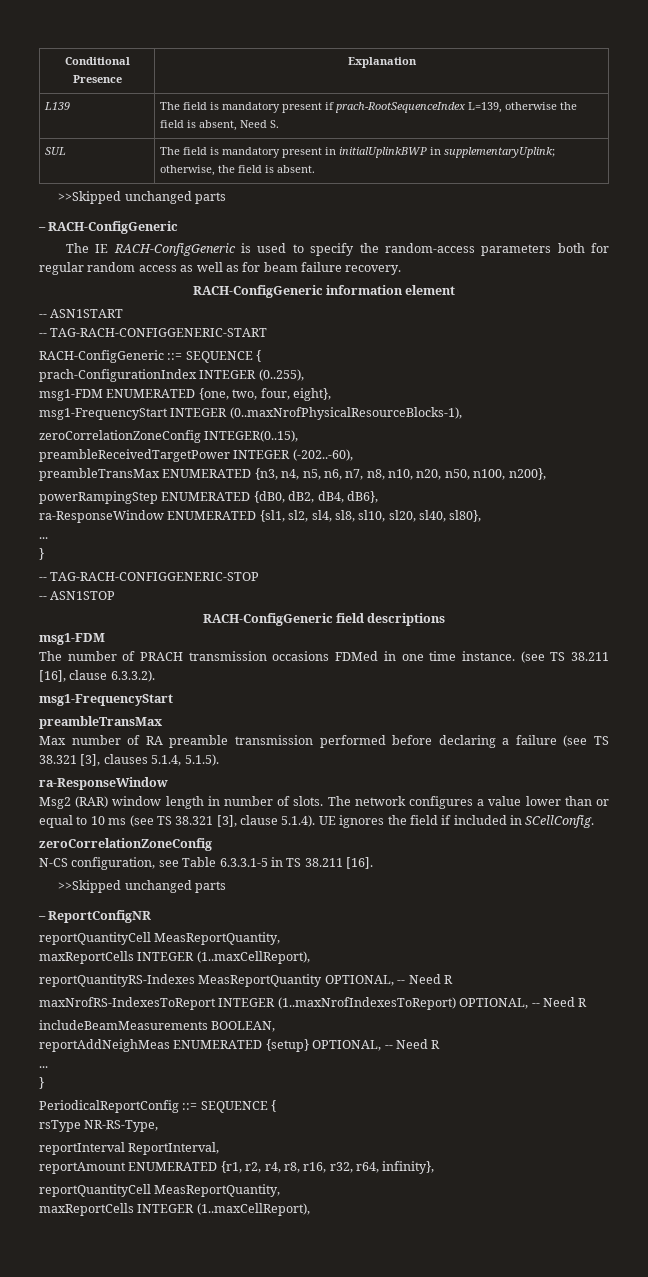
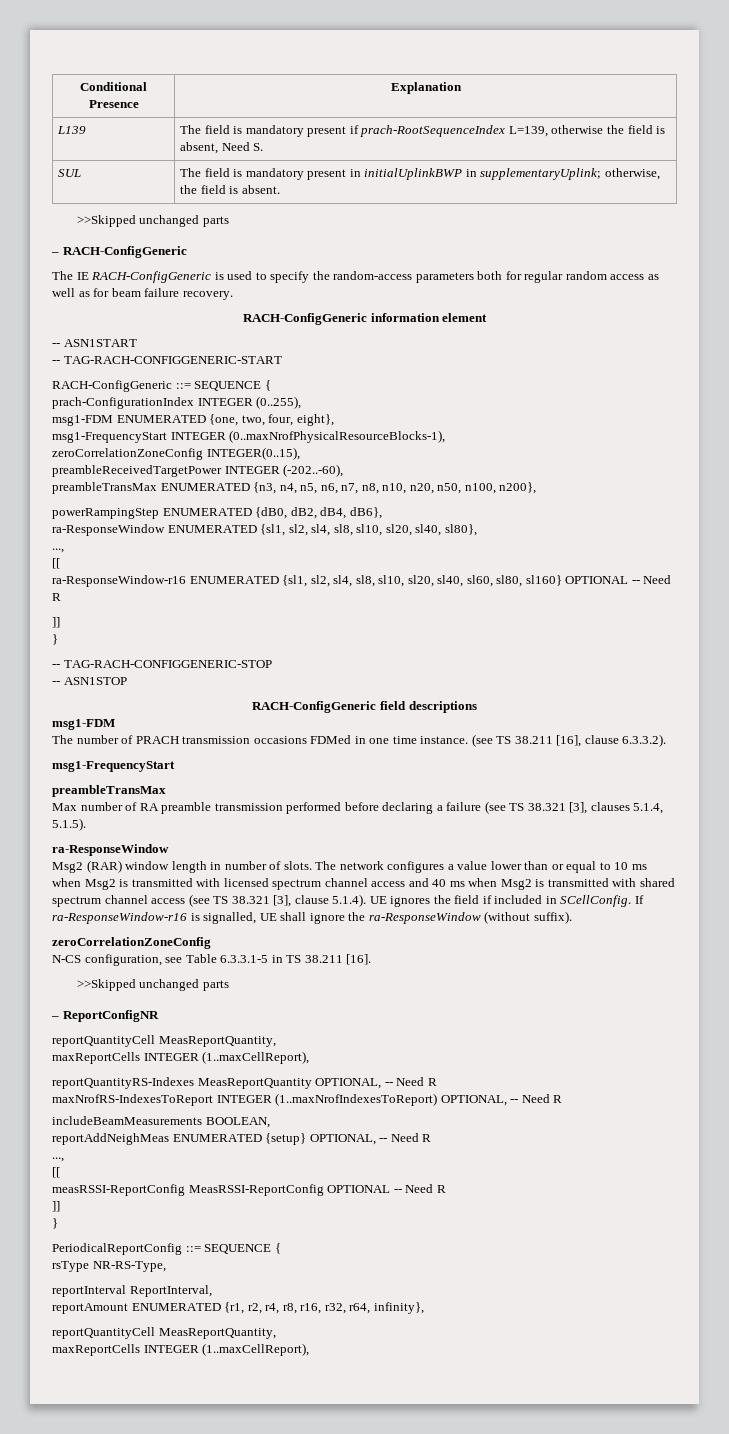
  ra-ResponseWindow ENUMERATED {sl1, sl2, sl4, sl8, sl10, sl20, sl40, sl80},
- ...
+ ...,
+ [[
+ ra-ResponseWindow-r16 ENUMERATED {sl1, sl2, sl4, sl8, sl10, sl20, sl40, sl60, sl80, sl160} OPTIONAL -- Need R
+ ]]
- The network configures a value lower than or equal to 10 ms (see TS 38.321 [3], clause 5.1.4). UE ignores the field if included in SCellConfig.
+ The network configures a value lower than or equal to 10 ms when Msg2 is transmitted with licensed spectrum channel access and 40 ms when Msg2 is transmitted with shared spectrum channel access (see TS 38.321 [3], clause 5.1.4). UE ignores the field if included in SCellConfig. If ra-ResponseWindow-r16 is signalled, UE shall ignore the ra-ResponseWindow (without suffix).
  reportAddNeighMeas ENUMERATED {setup} OPTIONAL, -- Need R
- ...
+ ...,
+ [[
+ measRSSI-ReportConfig MeasRSSI-ReportConfig OPTIONAL -- Need R
+ ]]

